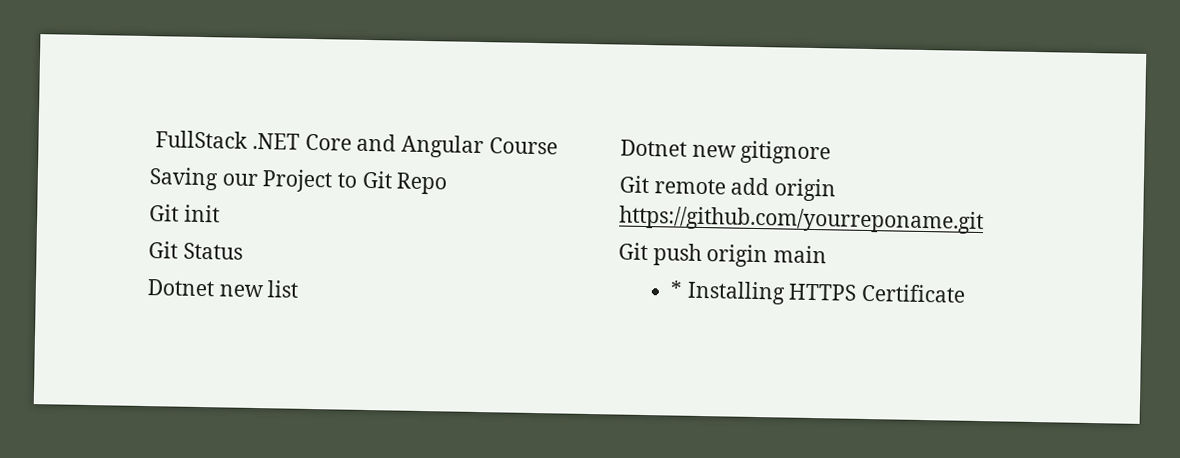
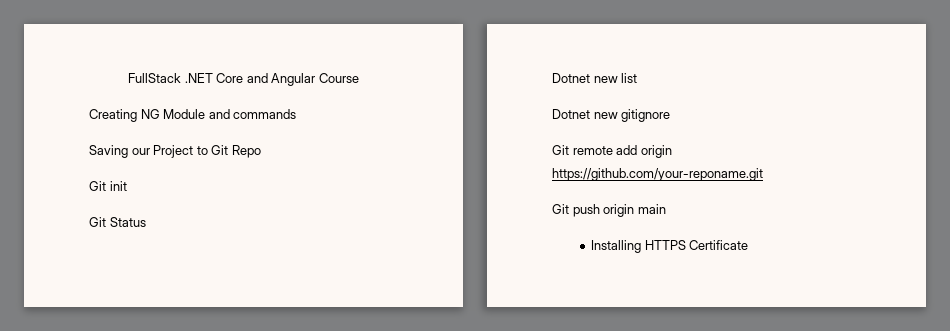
+ Creating NG Module and commands
- Git remote add origin https://github.com/yourreponame.git
+ Git remote add origin https://github.com/your-reponame.git
- * Installing HTTPS Certificate
+ Installing HTTPS Certificate

